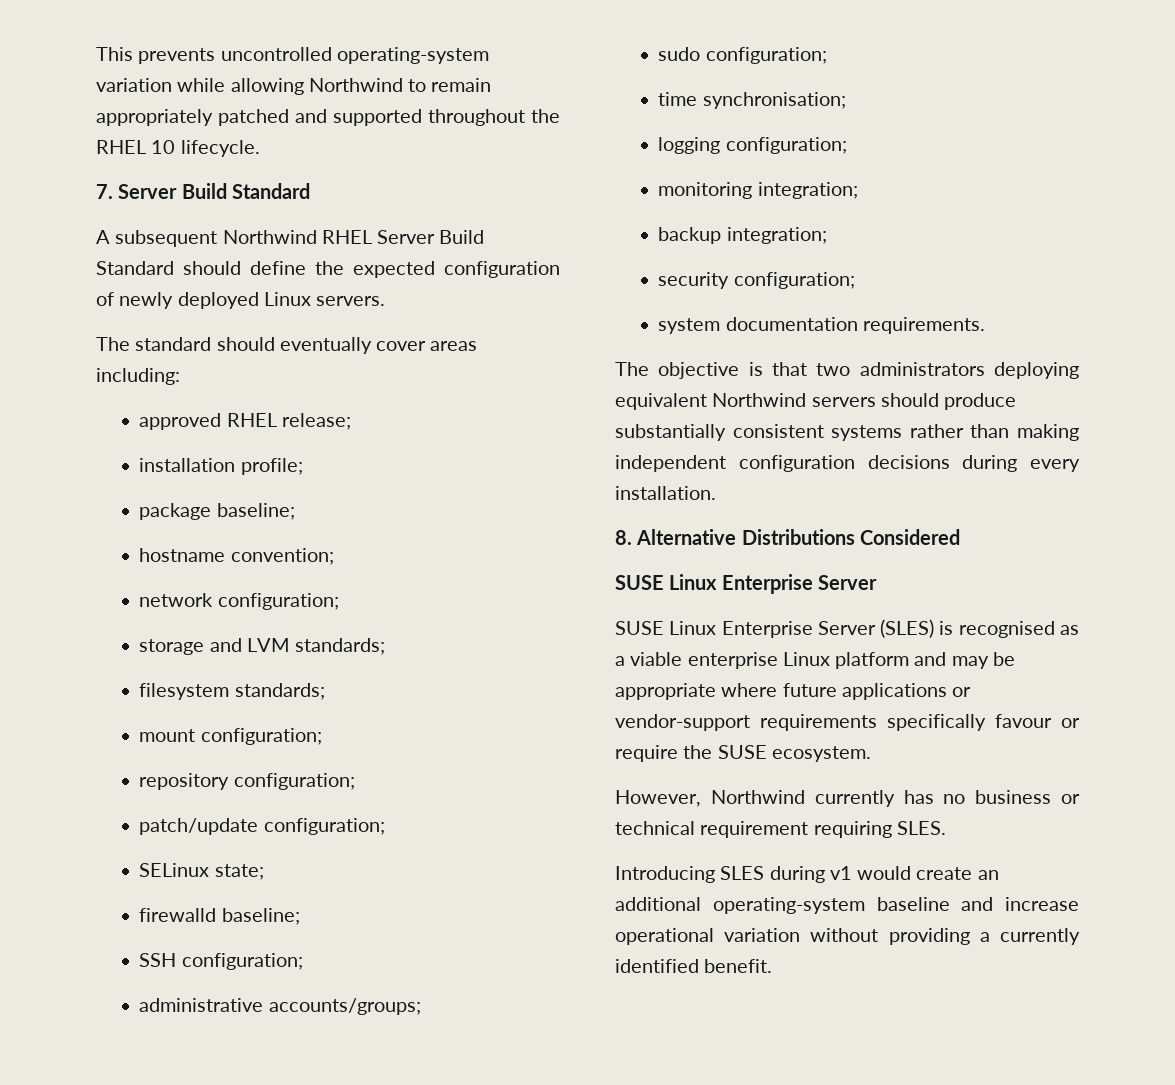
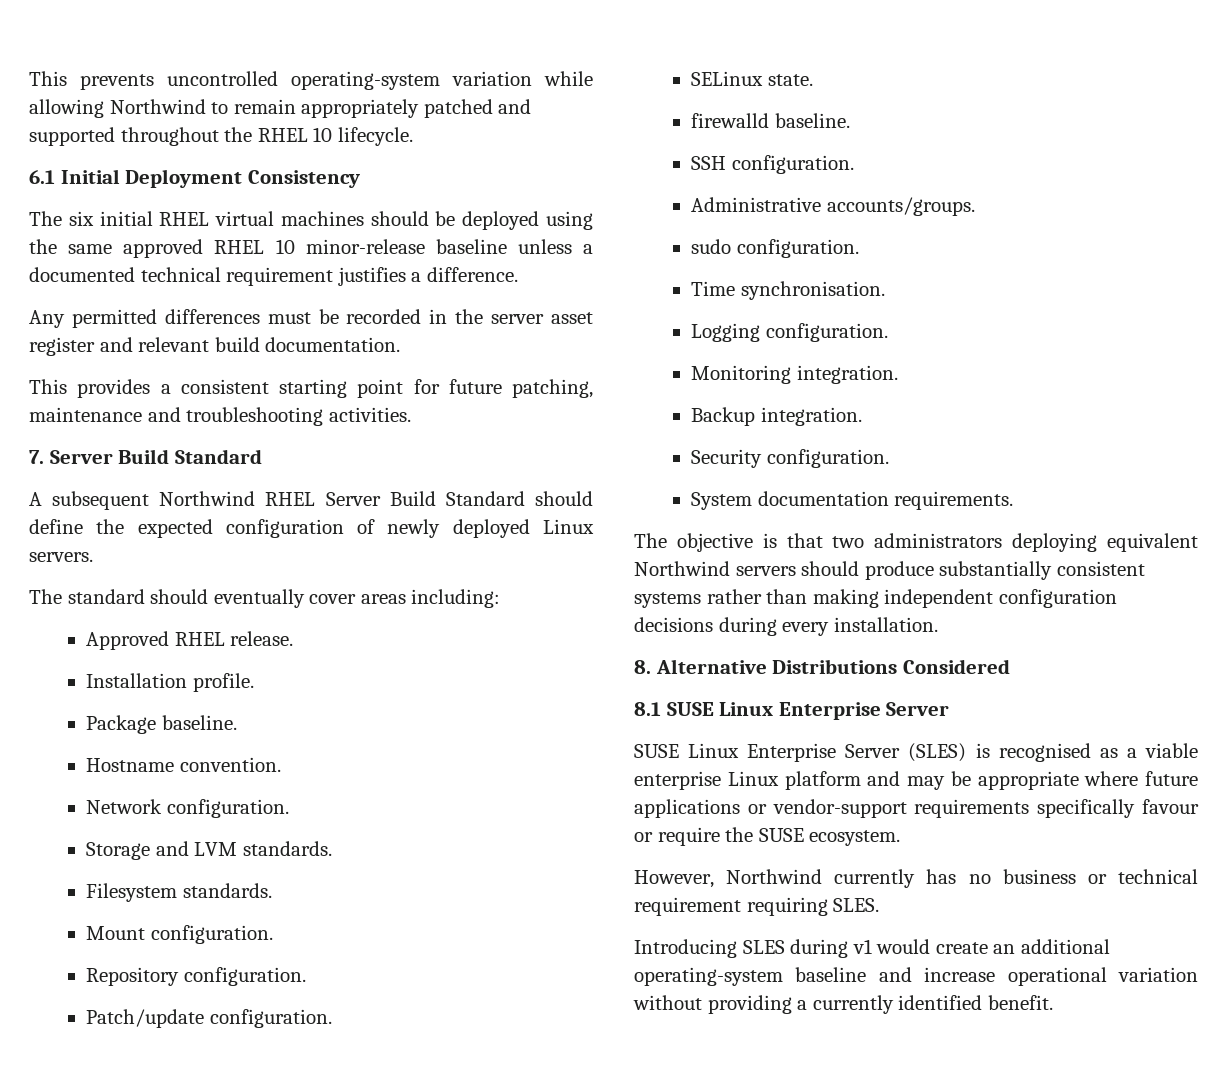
+ 6.1 Initial Deployment Consistency
+ The six initial RHEL virtual machines should be deployed using the same approved RHEL 10 minor-release baseline unless a documented technical requirement justifies a difference.
+ Any permitted differences must be recorded in the server asset register and relevant build documentation.
+ This provides a consistent starting point for future patching, maintenance and troubleshooting activities.
- approved RHEL release;
- installation profile;
- package baseline;
- hostname convention;
- network configuration;
- storage and LVM standards;
- filesystem standards;
- mount configuration;
- repository configuration;
- patch/update configuration;
+ Approved RHEL release.
+ Installation profile.
+ Package baseline.
+ Hostname convention.
+ Network configuration.
+ Storage and LVM standards.
+ Filesystem standards.
+ Mount configuration.
+ Repository configuration.
+ Patch/update configuration.
- SELinux state;
+ SELinux state.
- firewalld baseline;
+ firewalld baseline.
- SSH configuration;
- administrative accounts/groups;
- sudo configuration;
- time synchronisation;
- logging configuration;
- monitoring integration;
- backup integration;
- security configuration;
- system documentation requirements.
+ SSH configuration.
+ Administrative accounts/groups.
+ sudo configuration.
+ Time synchronisation.
+ Logging configuration.
+ Monitoring integration.
+ Backup integration.
+ Security configuration.
+ System documentation requirements.
  8. Alternative Distributions Considered
- SUSE Linux Enterprise Server
+ 8.1 SUSE Linux Enterprise Server

